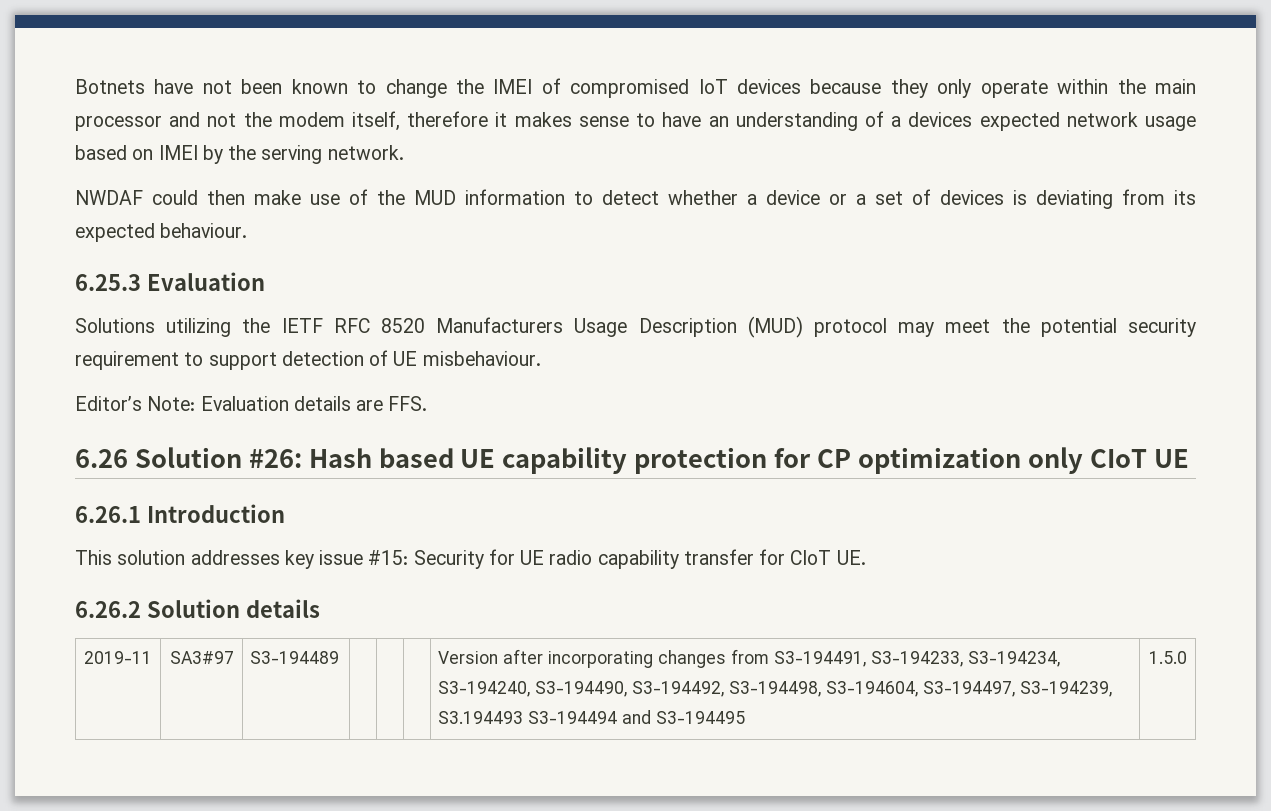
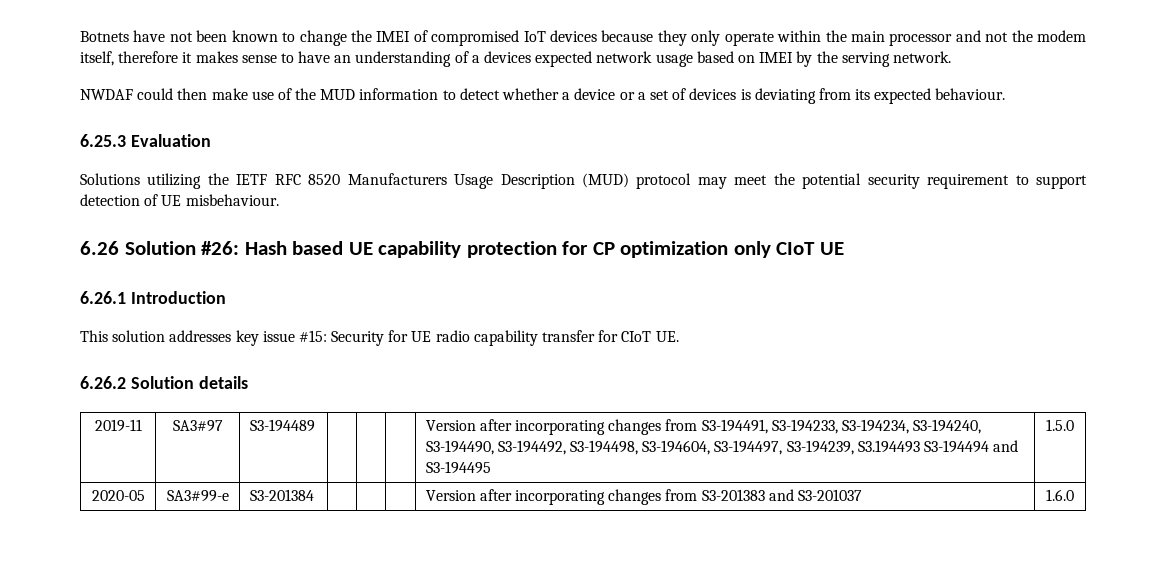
- Editor’s Note: Evaluation details are FFS.
+ 2020-05 | SA3#99-e | S3-201384 | | | | Version after incorporating changes from S3-201383 and S3-201037 | 1.6.0

